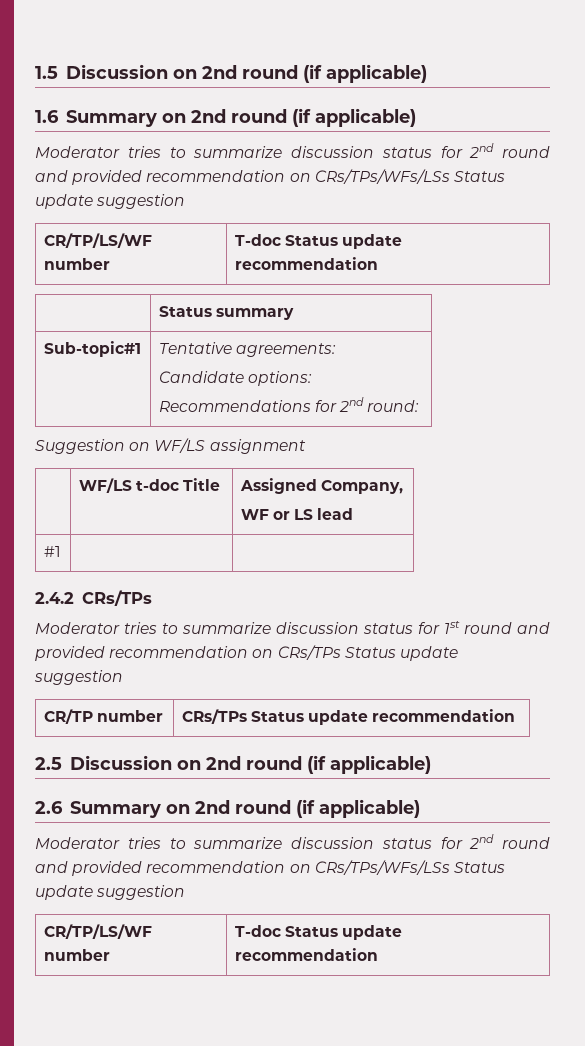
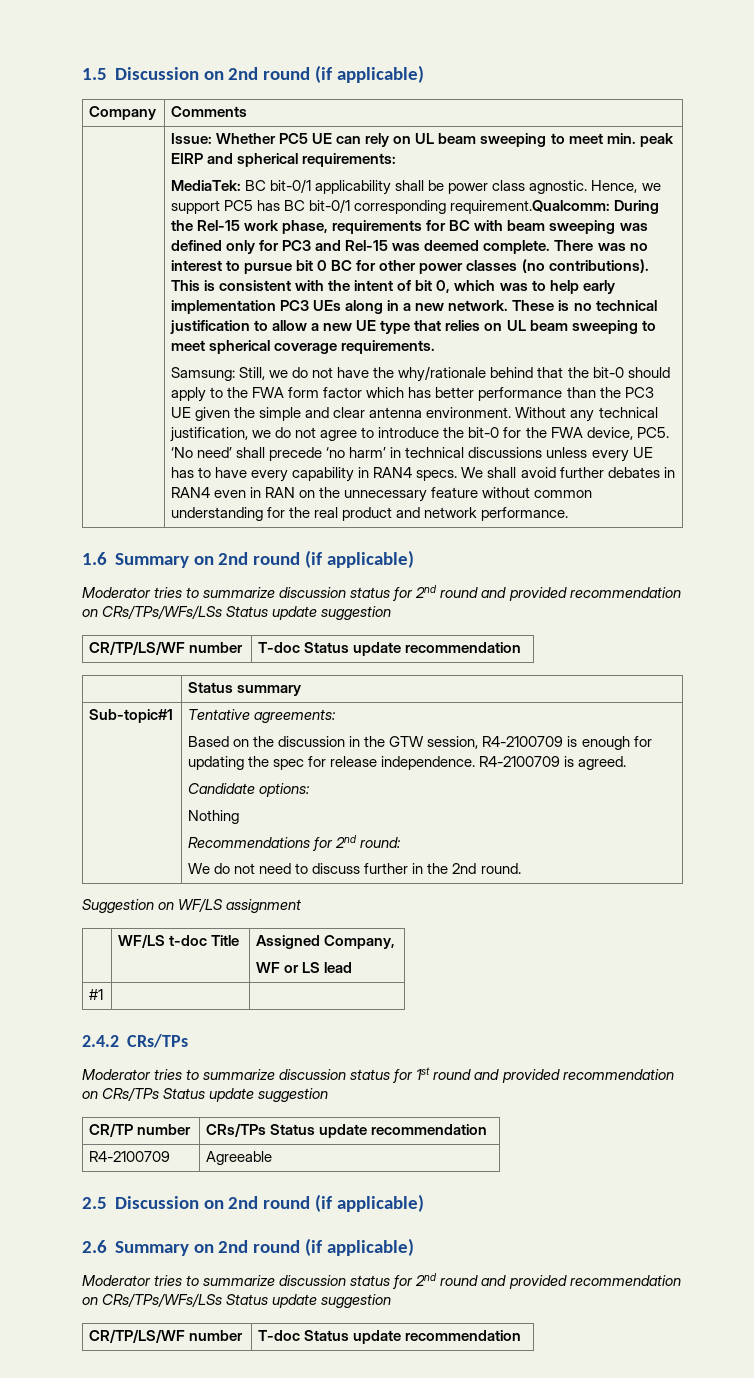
+ Company | Comments
+ | Issue: Whether PC5 UE can rely on UL beam sweeping to meet min. peak EIRP and spherical requirements:
+ MediaTek: BC bit-0/1 applicability shall be power class agnostic. Hence, we support PC5 has BC bit-0/1 corresponding requirement.Qualcomm: During the Rel-15 work phase, requirements for BC with beam sweeping was defined only for PC3 and Rel-15 was deemed complete. There was no interest to pursue bit 0 BC for other power classes (no contributions). This is consistent with the intent of bit 0, which was to help early implementation PC3 UEs along in a new network. These is no technical justification to allow a new UE type that relies on UL beam sweeping to meet spherical coverage requirements.
+ Samsung: Still, we do not have the why/rationale behind that the bit-0 should apply to the FWA form factor which has better performance than the PC3 UE given the simple and clear antenna environment. Without any technical justification, we do not agree to introduce the bit-0 for the FWA device, PC5. ‘No need’ shall precede ‘no harm’ in technical discussions unless every UE has to have every capability in RAN4 specs. We shall avoid further debates in RAN4 even in RAN on the unnecessary feature without common understanding for the real product and network performance.
+ Based on the discussion in the GTW session, R4-2100709 is enough for updating the spec for release independence. R4-2100709 is agreed.
+ Nothing
+ We do not need to discuss further in the 2nd round.
+ R4-2100709 | Agreeable

